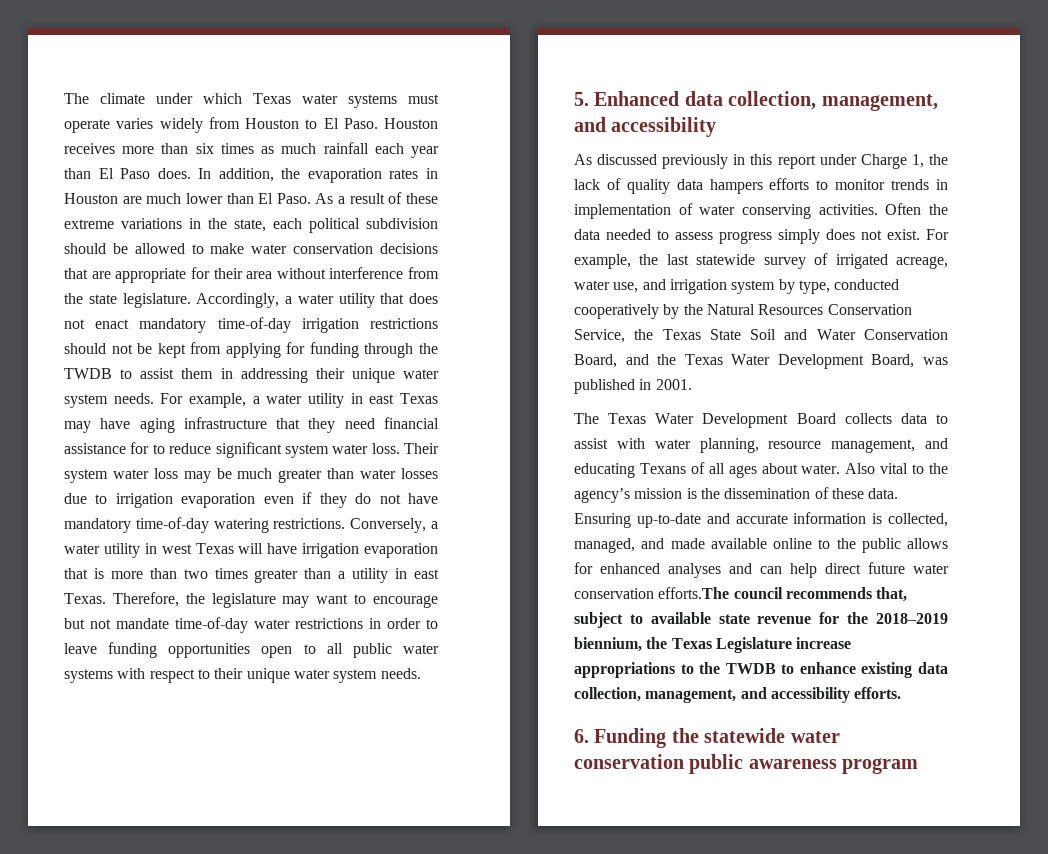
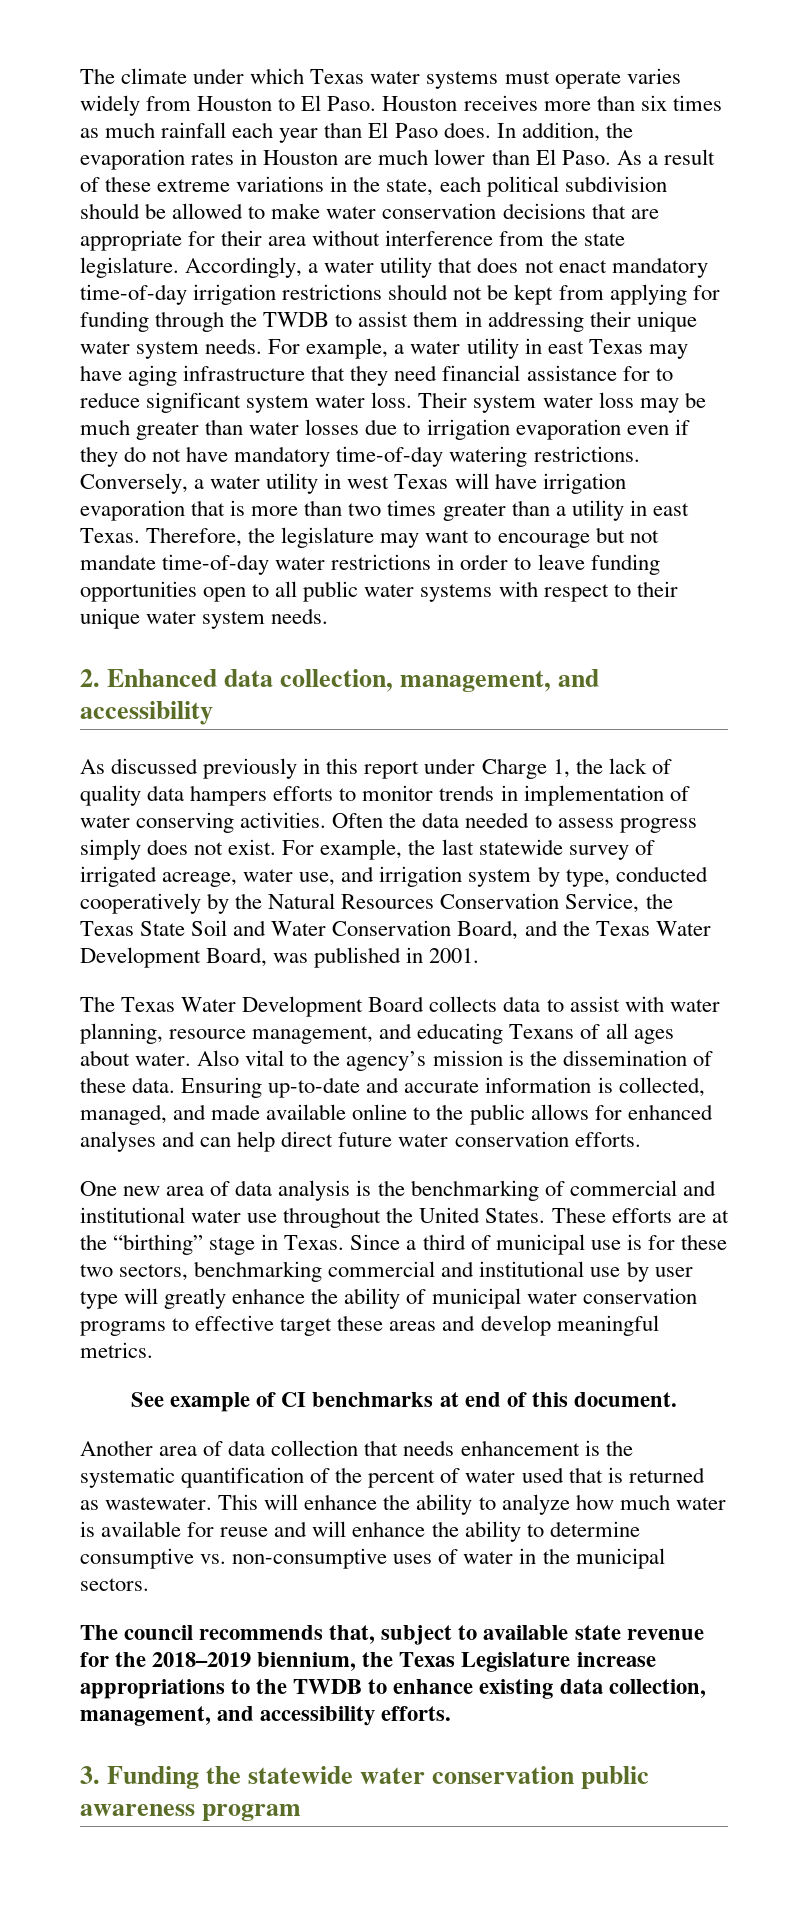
- 5. Enhanced data collection, management, and accessibility
+ 2. Enhanced data collection, management, and accessibility
- Ensuring up-to-date and accurate information is collected, managed, and made available online to the public allows for enhanced analyses and can help direct future water conservation efforts.The council recommends that, subject to available state revenue for the 2018–2019 biennium, the Texas Legislature increase appropriations to the TWDB to enhance existing data collection, management, and accessibility efforts.
+ Ensuring up-to-date and accurate information is collected, managed, and made available online to the public allows for enhanced analyses and can help direct future water conservation efforts.
+ One new area of data analysis is the benchmarking of commercial and institutional water use throughout the United States. These efforts are at the “birthing” stage in Texas. Since a third of municipal use is for these two sectors, benchmarking commercial and institutional use by user type will greatly enhance the ability of municipal water conservation programs to effective target these areas and develop meaningful metrics.
+ See example of CI benchmarks at end of this document.
+ Another area of data collection that needs enhancement is the systematic quantification of the percent of water used that is returned as wastewater. This will enhance the ability to analyze how much water is available for reuse and will enhance the ability to determine consumptive vs. non-consumptive uses of water in the municipal sectors.
+ The council recommends that, subject to available state revenue for the 2018–2019 biennium, the Texas Legislature increase appropriations to the TWDB to enhance existing data collection, management, and accessibility efforts.
- 6. Funding the statewide water conservation public awareness program
+ 3. Funding the statewide water conservation public awareness program

